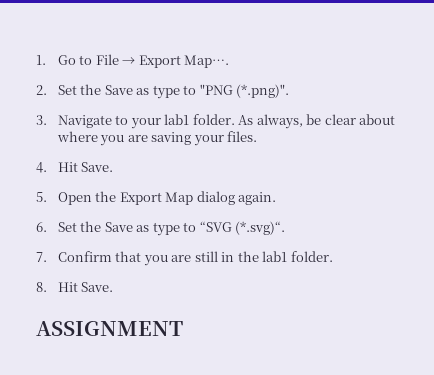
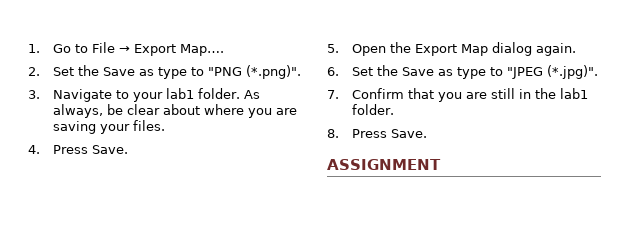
- 4. Hit Save.
+ 4. Press Save.
- 6. Set the Save as type to “SVG (*.svg)“.
+ 6. Set the Save as type to "JPEG (*.jpg)".
- 8. Hit Save.
+ 8. Press Save.

